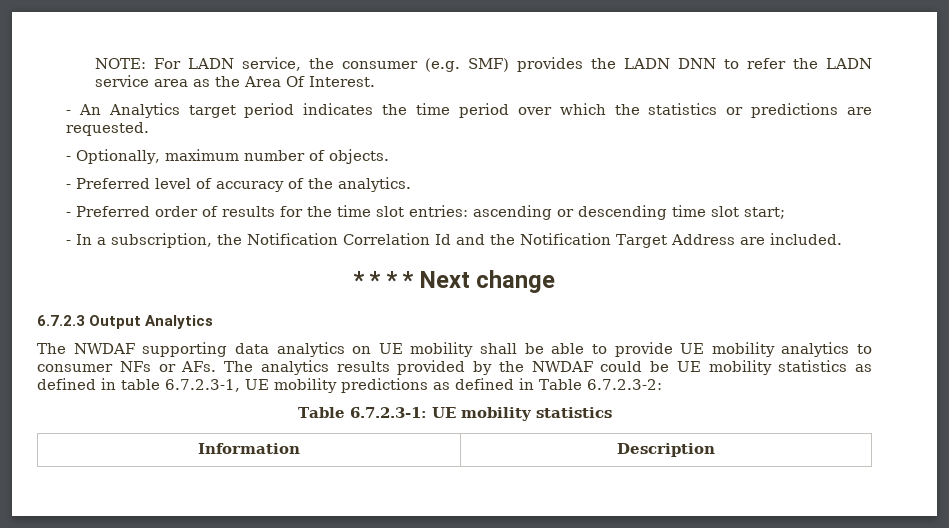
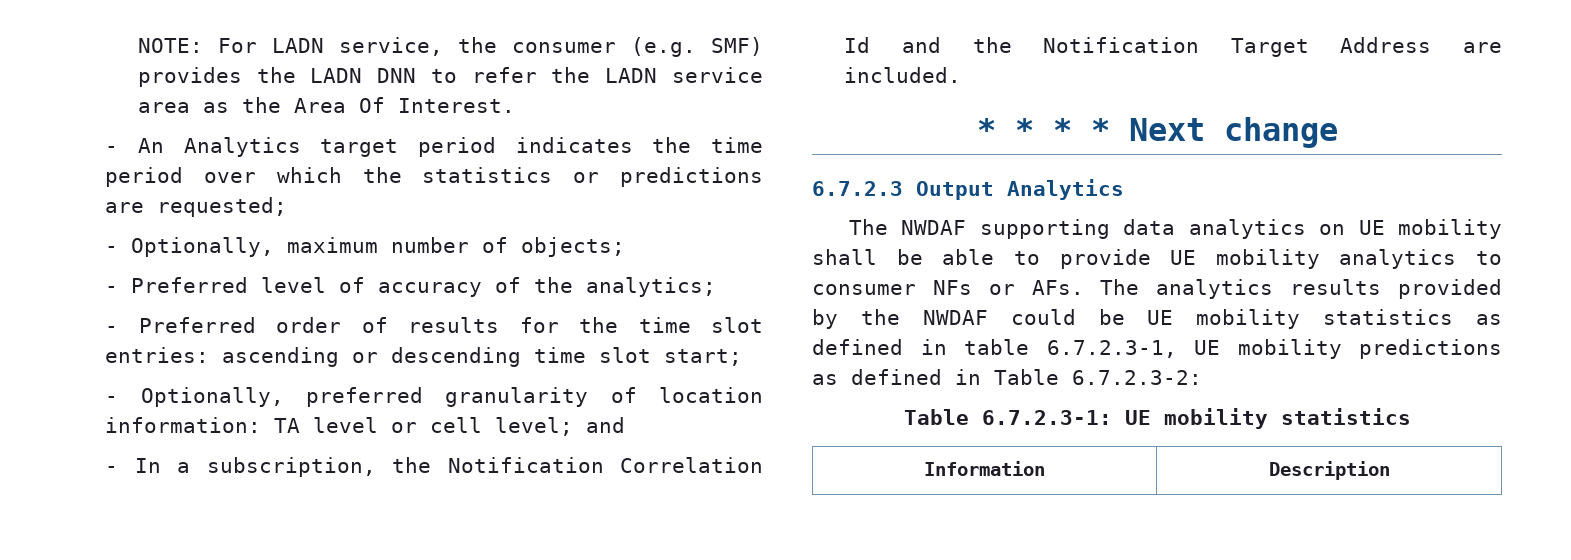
- - An Analytics target period indicates the time period over which the statistics or predictions are requested.
+ - An Analytics target period indicates the time period over which the statistics or predictions are requested;
- - Optionally, maximum number of objects.
+ - Optionally, maximum number of objects;
- - Preferred level of accuracy of the analytics.
+ - Preferred level of accuracy of the analytics;
+ - Optionally, preferred granularity of location information: TA level or cell level; and

